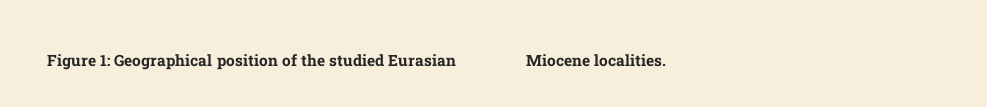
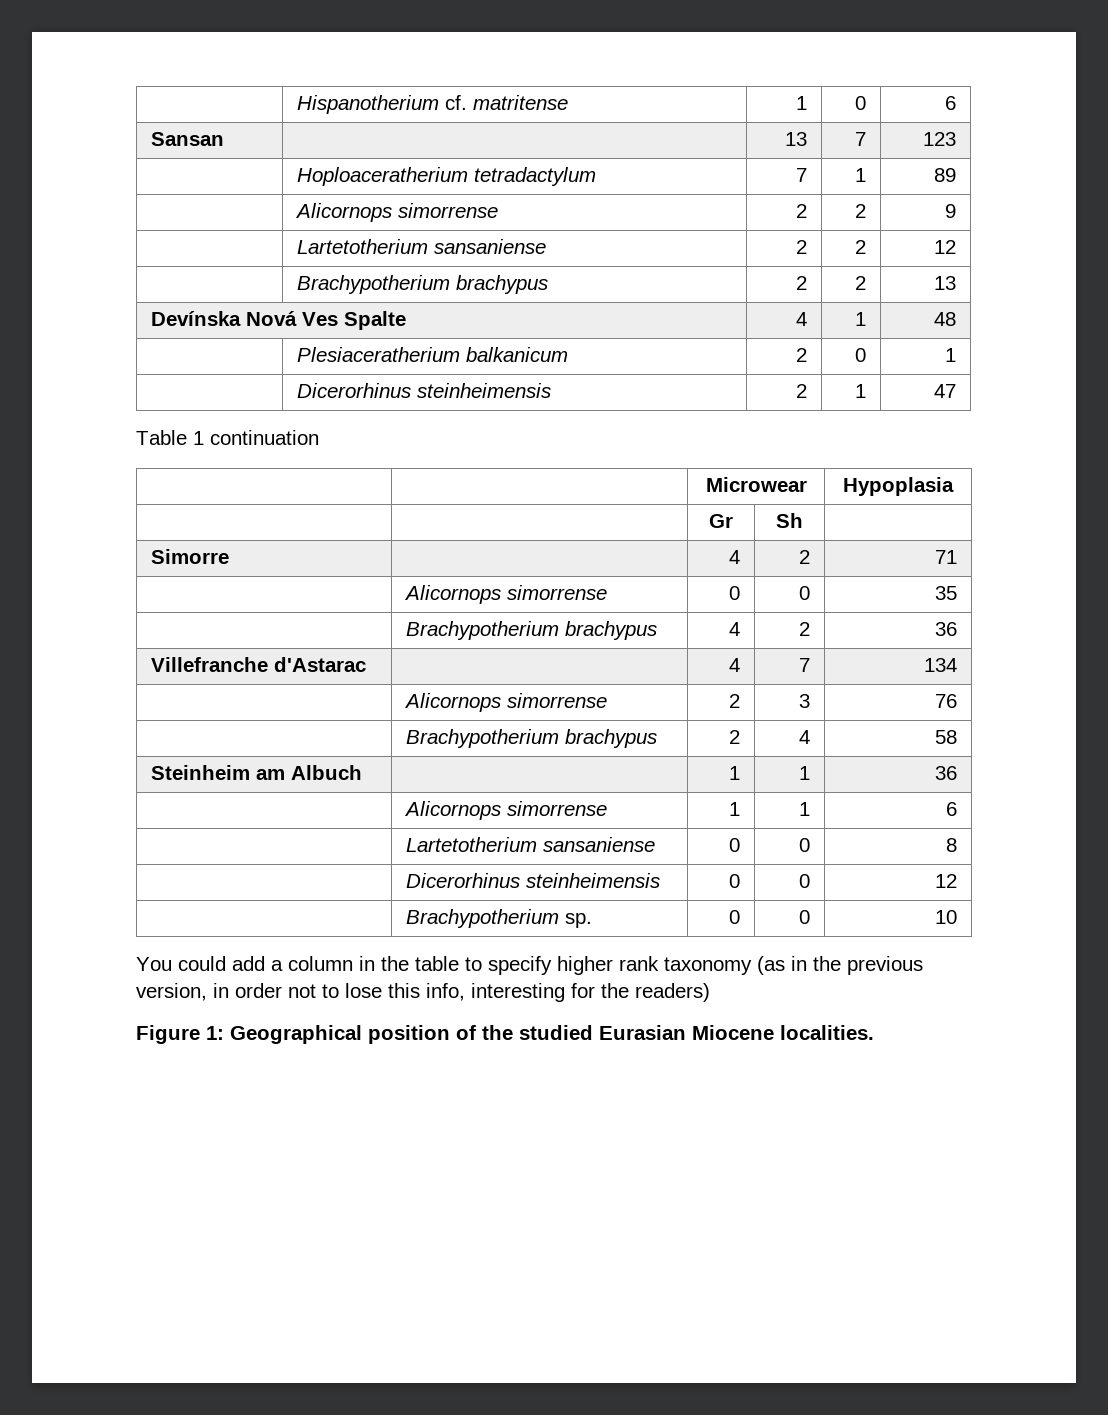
+ | Hispanotherium cf. matritense | 1 | 0 | 6
+ Sansan | | 13 | 7 | 123
+ | Hoploaceratherium tetradactylum | 7 | 1 | 89
+ | Alicornops simorrense | 2 | 2 | 9
+ | Lartetotherium sansaniense | 2 | 2 | 12
+ | Brachypotherium brachypus | 2 | 2 | 13
+ Devínska Nová Ves Spalte | 4 | 1 | 48
+ | Plesiaceratherium balkanicum | 2 | 0 | 1
+ | Dicerorhinus steinheimensis | 2 | 1 | 47
+ Table 1 continuation
+ | | Microwear | Hypoplasia
+ | | Gr | Sh |
+ Simorre | | 4 | 2 | 71
+ | Alicornops simorrense | 0 | 0 | 35
+ | Brachypotherium brachypus | 4 | 2 | 36
+ Villefranche d'Astarac | | 4 | 7 | 134
+ | Alicornops simorrense | 2 | 3 | 76
+ | Brachypotherium brachypus | 2 | 4 | 58
+ Steinheim am Albuch | | 1 | 1 | 36
+ | Alicornops simorrense | 1 | 1 | 6
+ | Lartetotherium sansaniense | 0 | 0 | 8
+ | Dicerorhinus steinheimensis | 0 | 0 | 12
+ | Brachypotherium sp. | 0 | 0 | 10
+ You could add a column in the table to specify higher rank taxonomy (as in the previous version, in order not to lose this info, interesting for the readers)

